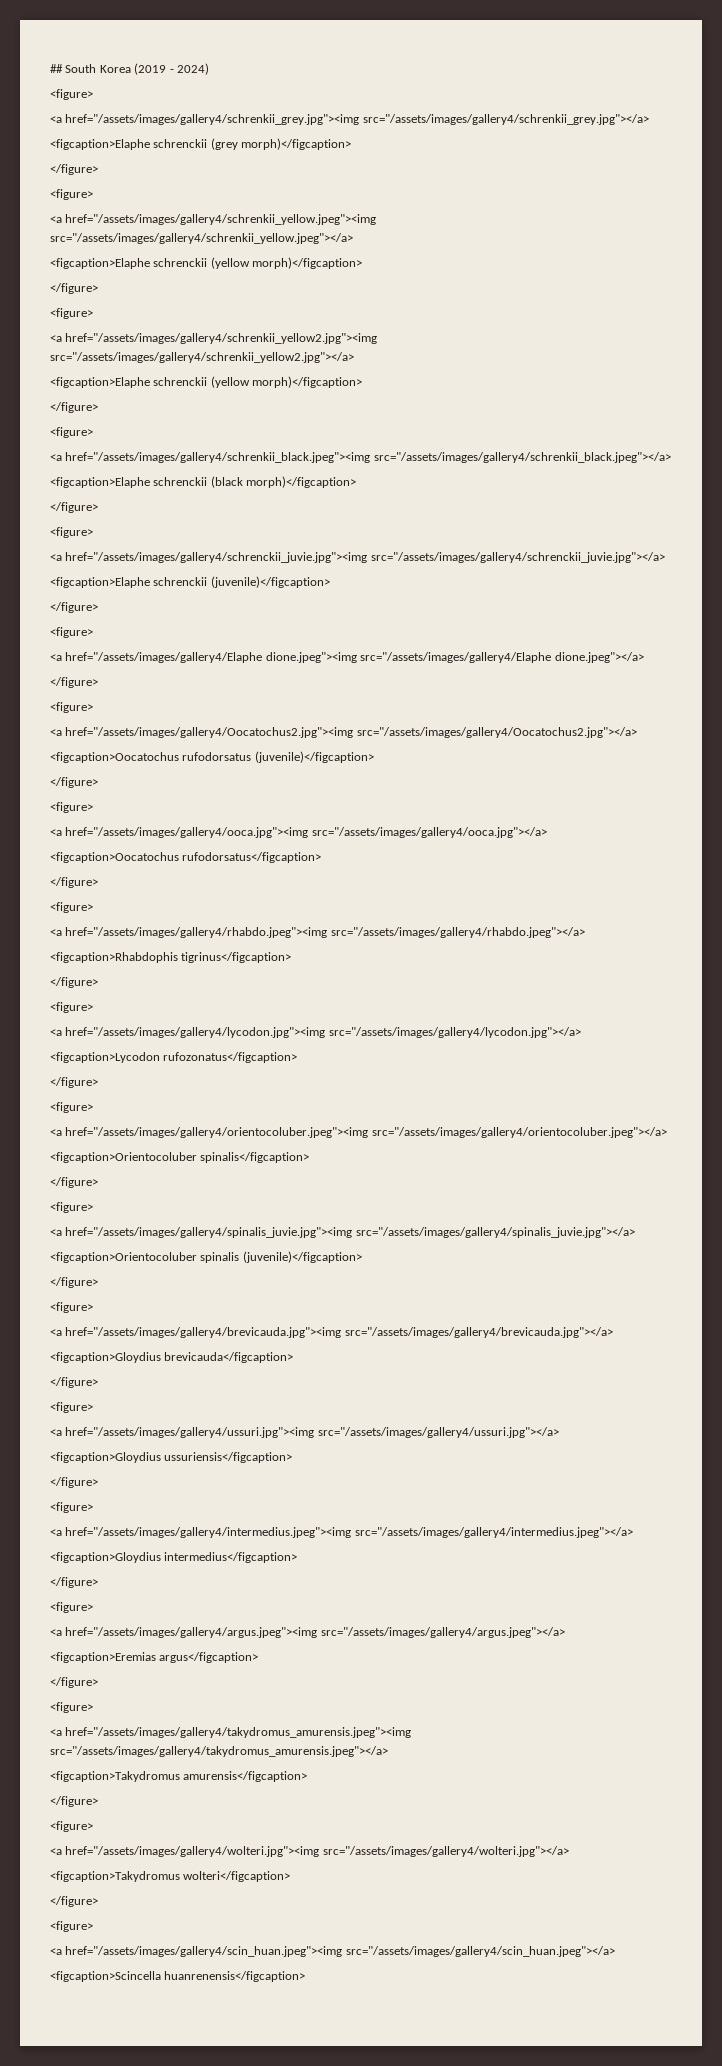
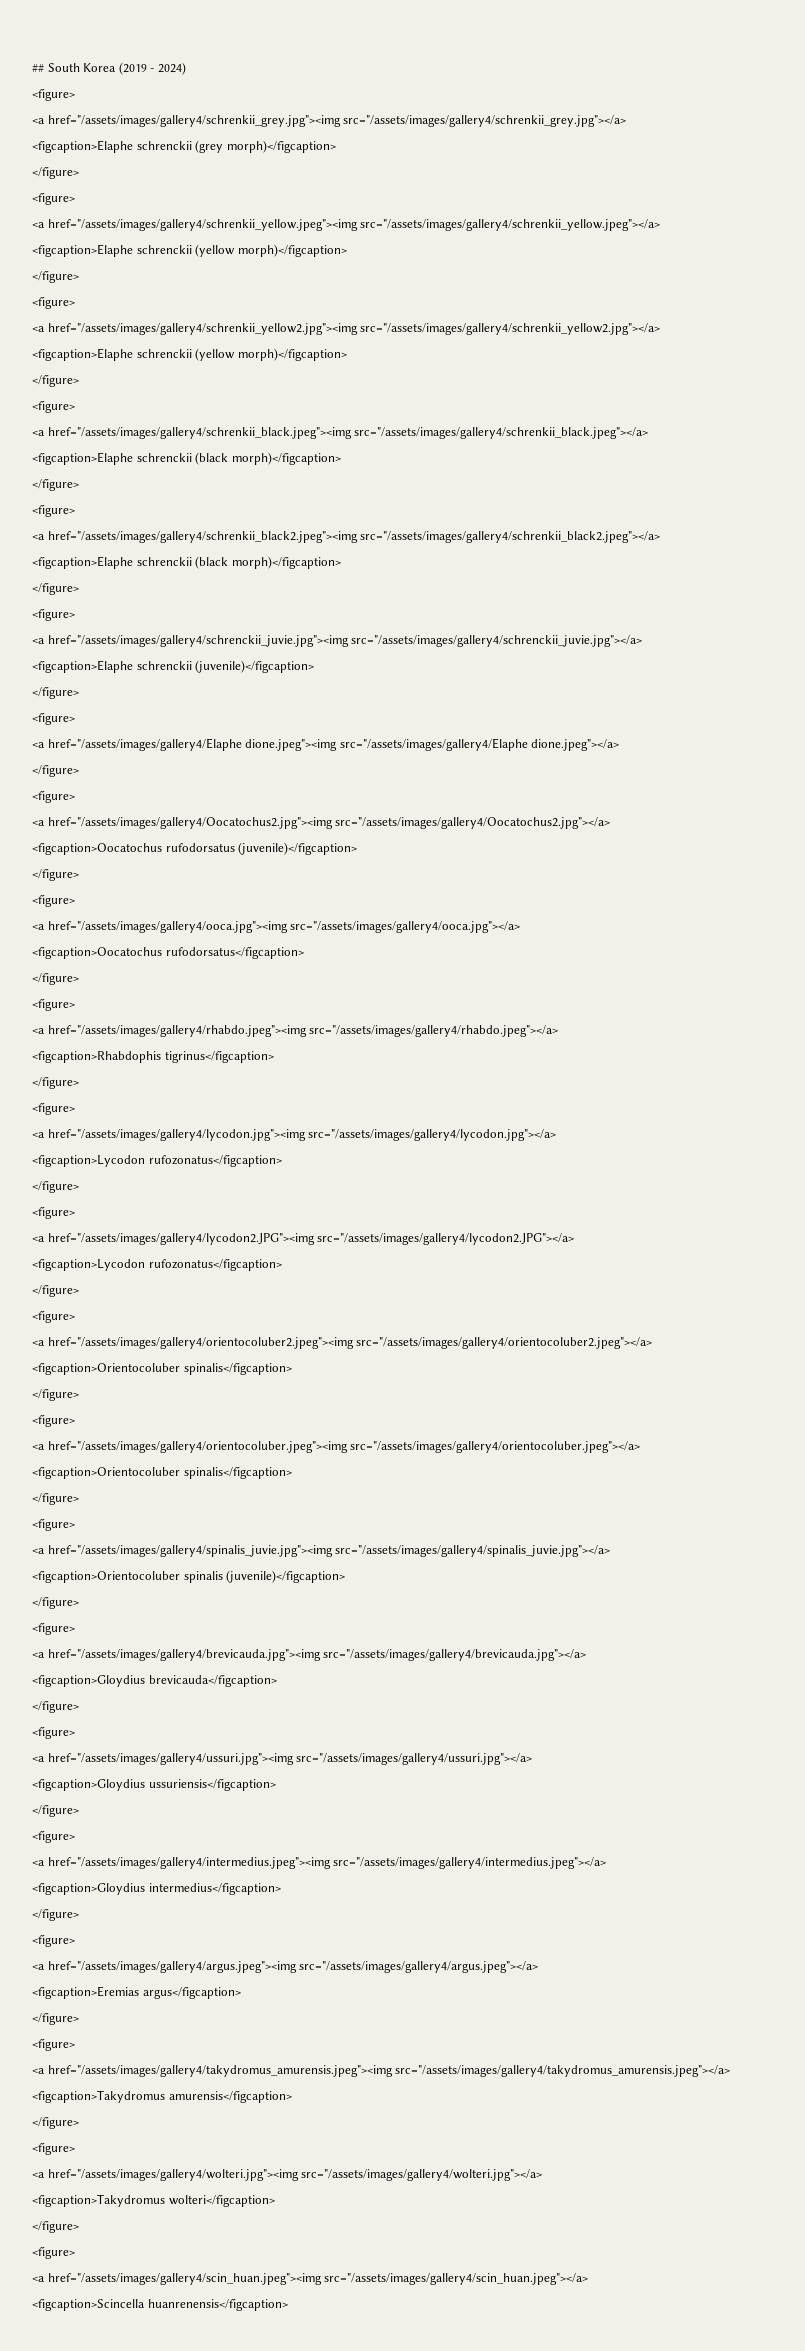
+ <a href="/assets/images/gallery4/schrenkii_black2.jpeg"><img src="/assets/images/gallery4/schrenkii_black2.jpeg"></a>
+ <figcaption>Elaphe schrenckii (black morph)</figcaption>
+ </figure>
+ <figure>
+ <a href="/assets/images/gallery4/lycodon2.JPG"><img src="/assets/images/gallery4/lycodon2.JPG"></a>
+ <figcaption>Lycodon rufozonatus</figcaption>
+ </figure>
+ <figure>
+ <a href="/assets/images/gallery4/orientocoluber2.jpeg"><img src="/assets/images/gallery4/orientocoluber2.jpeg"></a>
+ <figcaption>Orientocoluber spinalis</figcaption>
+ </figure>
+ <figure>

